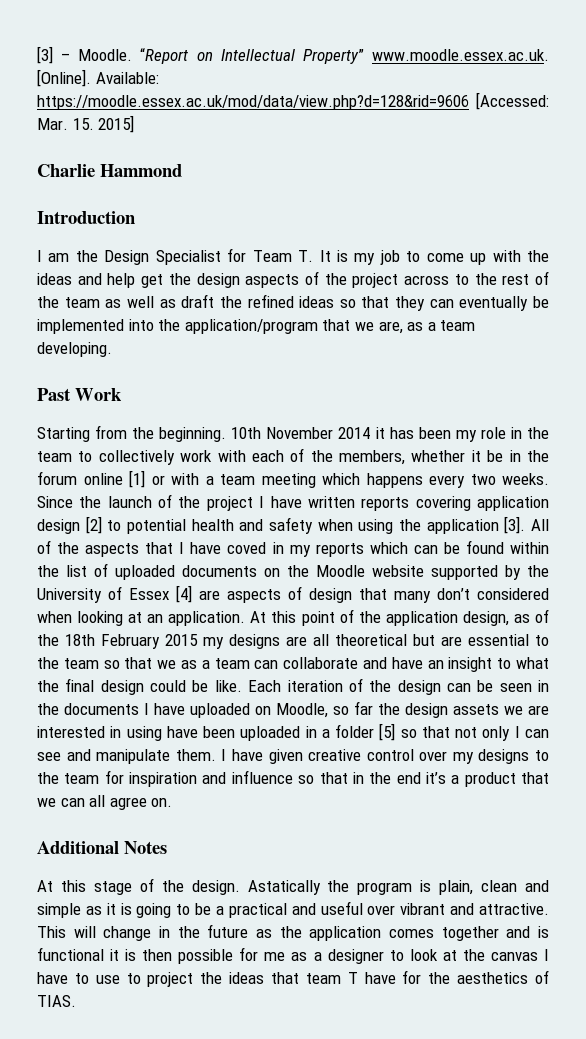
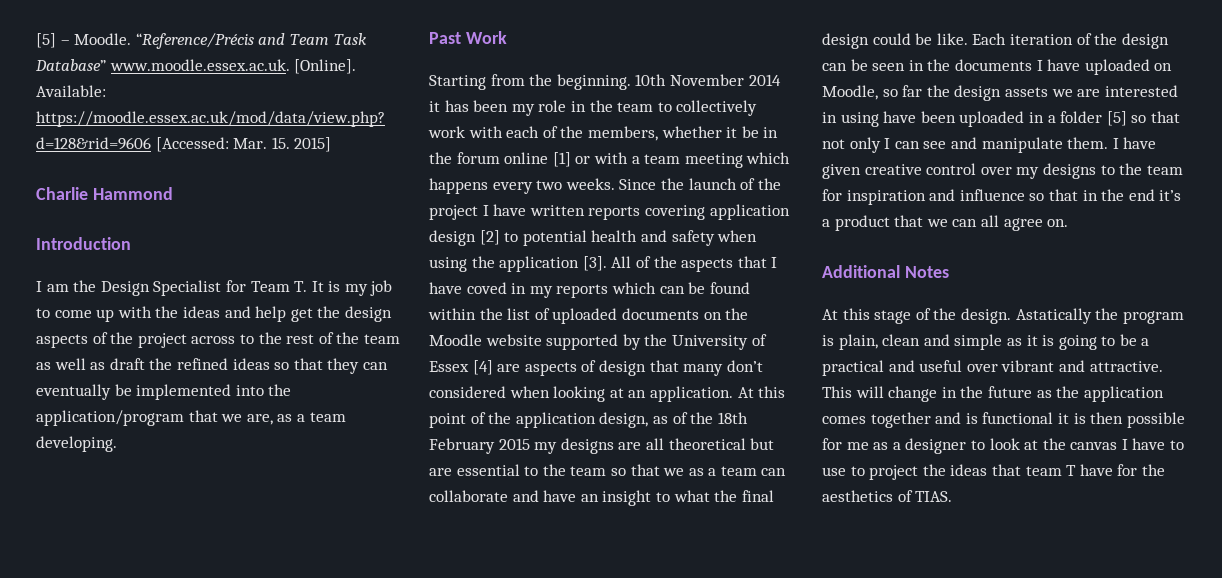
- [3] – Moodle.
+ [5] – Moodle.
- “Report on Intellectual Property” www.moodle.essex.ac.uk. [Online].
+ “Reference/Précis and Team Task Database” www.moodle.essex.ac.uk. [Online].

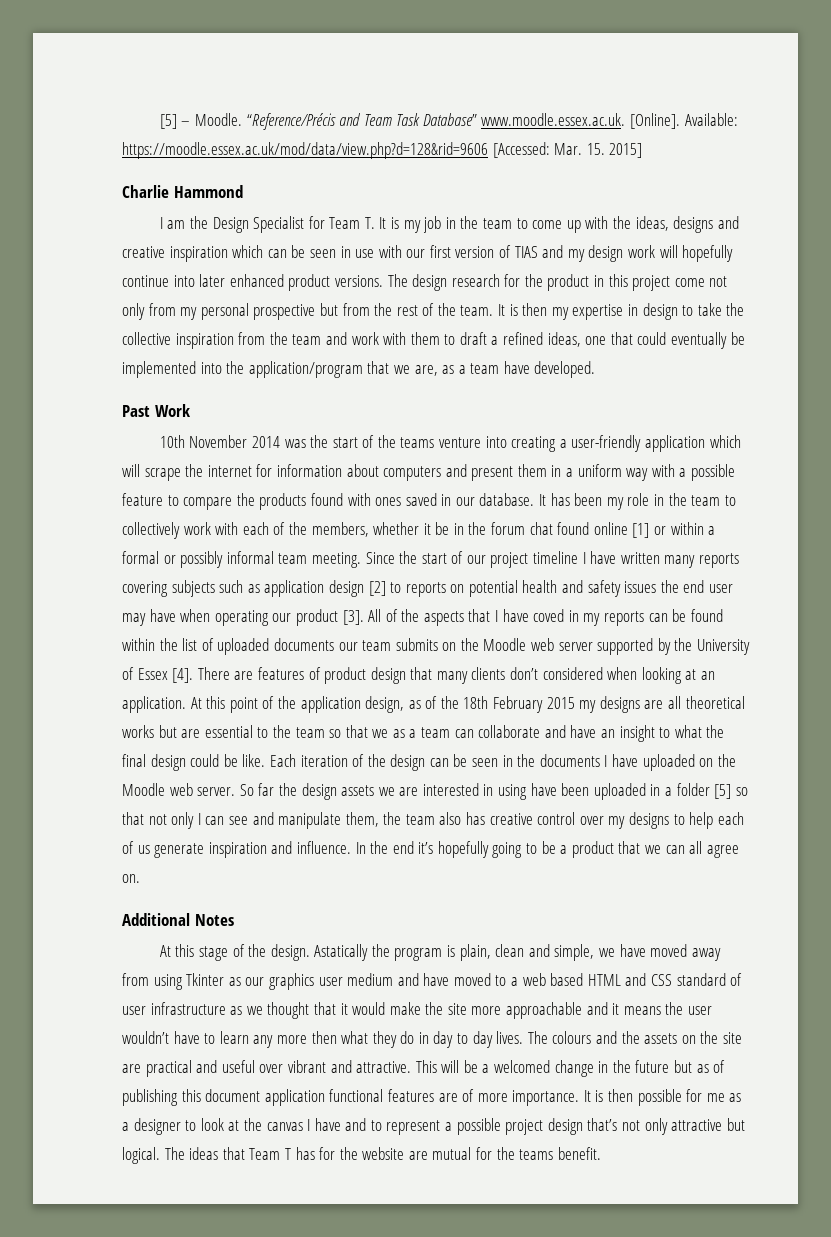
- Introduction
- I am the Design Specialist for Team T. It is my job to come up with the ideas and help get the design aspects of the project across to the rest of the team as well as draft the refined ideas so that they can eventually be implemented into the application/program that we are, as a team developing.
+ I am the Design Specialist for Team T. It is my job in the team to come up with the ideas, designs and creative inspiration which can be seen in use with our first version of TIAS and my design work will hopefully continue into later enhanced product versions. The design research for the product in this project come not only from my personal prospective but from the rest of the team. It is then my expertise in design to take the collective inspiration from the team and work with them to draft a refined ideas, one that could eventually be implemented into the application/program that we are, as a team have developed.
- Starting from the beginning. 10th November 2014 it has been my role in the team to collectively work with each of the members, whether it be in the forum online [1] or with a team meeting which happens every two weeks. Since the launch of the project I have written reports covering application design [2] to potential health and safety when using the application [3].
+ 10th November 2014 was the start of the teams venture into creating a user-friendly application which will scrape the internet for information about computers and present them in a uniform way with a possible feature to compare the products found with ones saved in our database. It has been my role in the team to collectively work with each of the members, whether it be in the forum chat found online [1] or within a formal or possibly informal team meeting. Since the start of our project timeline I have written many reports covering subjects such as application design [2] to reports on potential health and safety issues the end user may have when operating our product [3].
- All of the aspects that I have coved in my reports which can be found within the list of uploaded documents on the Moodle website supported by the University of Essex [4] are aspects of design that many don’t considered when looking at an application.
+ All of the aspects that I have coved in my reports can be found within the list of uploaded documents our team submits on the Moodle web server supported by the University of Essex [4]. There are features of product design that many clients don’t considered when looking at an application.
- At this point of the application design, as of the 18th February 2015 my designs are all theoretical but are essential to the team so that we as a team can collaborate and have an insight to what the final design could be like.
+ At this point of the application design, as of the 18th February 2015 my designs are all theoretical works but are essential to the team so that we as a team can collaborate and have an insight to what the final design could be like.
- Each iteration of the design can be seen in the documents I have uploaded on Moodle, so far the design assets we are interested in using have been uploaded in a folder [5] so that not only I can see and manipulate them. I have given creative control over my designs to the team for inspiration and influence so that in the end it’s a product that we can all agree on.
+ Each iteration of the design can be seen in the documents I have uploaded on the Moodle web server. So far the design assets we are interested in using have been uploaded in a folder [5] so that not only I can see and manipulate them, the team also has creative control over my designs to help each of us generate inspiration and influence. In the end it’s hopefully going to be a product that we can all agree on.
- Astatically the program is plain, clean and simple as it is going to be a practical and useful over vibrant and attractive.
+ Astatically the program is plain, clean and simple, we have moved away from using Tkinter as our graphics user medium and have moved to a web based HTML and CSS standard of user infrastructure as we thought that it would make the site more approachable and it means the user wouldn’t have to learn any more then what they do in day to day lives. The colours and the assets on the site are practical and useful over vibrant and attractive.
- This will change in the future as the application comes together and is functional it is then possible for me as a designer to look at the canvas I have to use to project the ideas that team T have for the aesthetics of TIAS.
+ This will be a welcomed change in the future but as of publishing this document application functional features are of more importance. It is then possible for me as a designer to look at the canvas I have and to represent a possible project design that’s not only attractive but logical. The ideas that Team T has for the website are mutual for the teams benefit.

